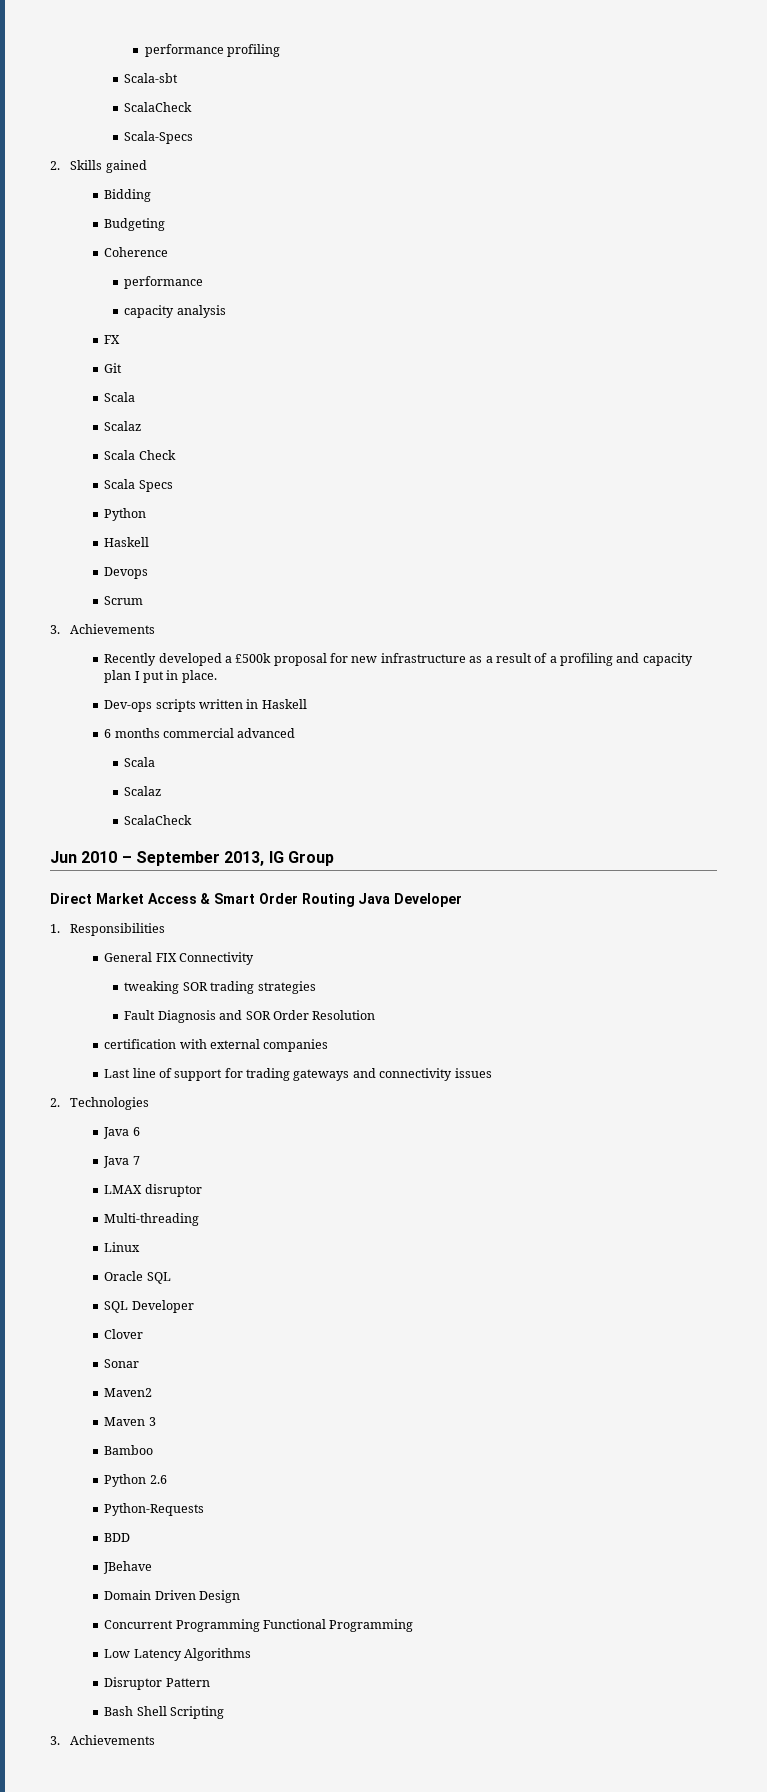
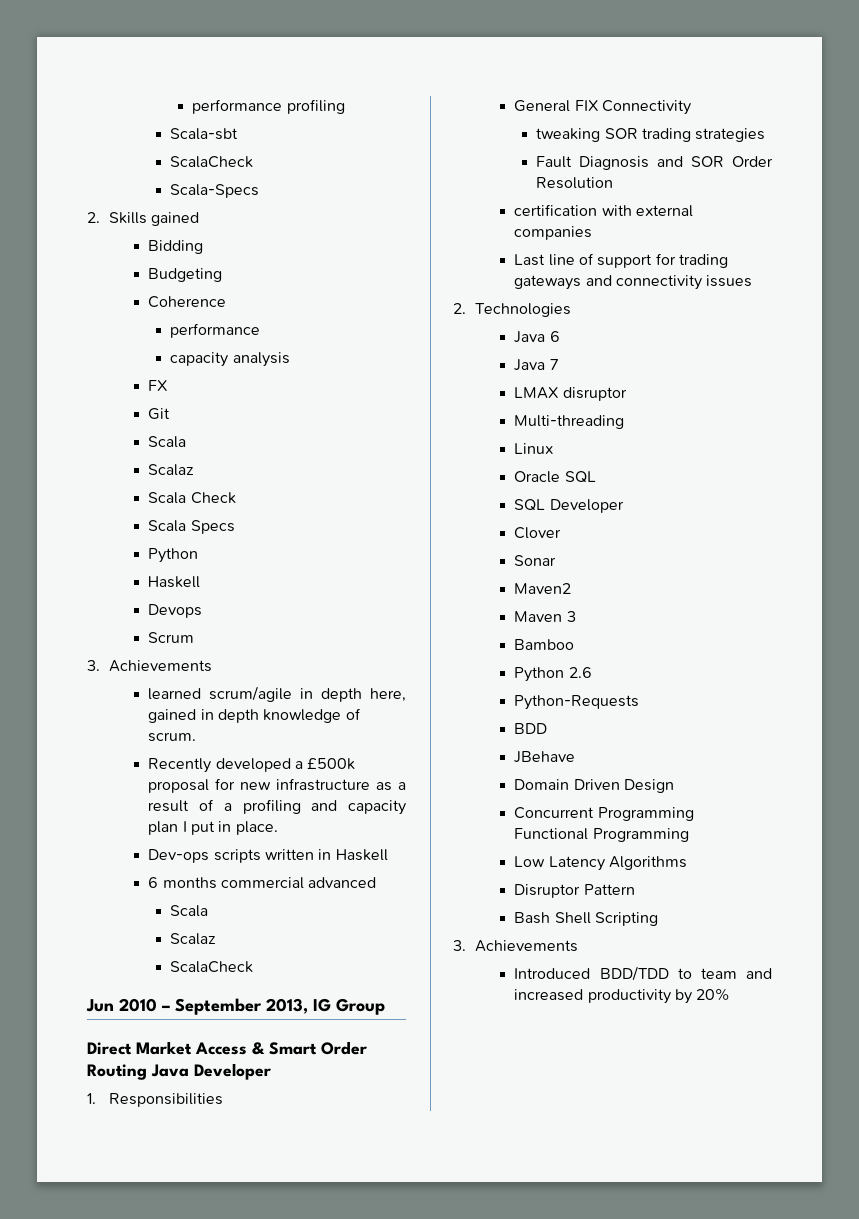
+ learned scrum/agile in depth here, gained in depth knowledge of scrum.
+ Introduced BDD/TDD to team and increased productivity by 20%

